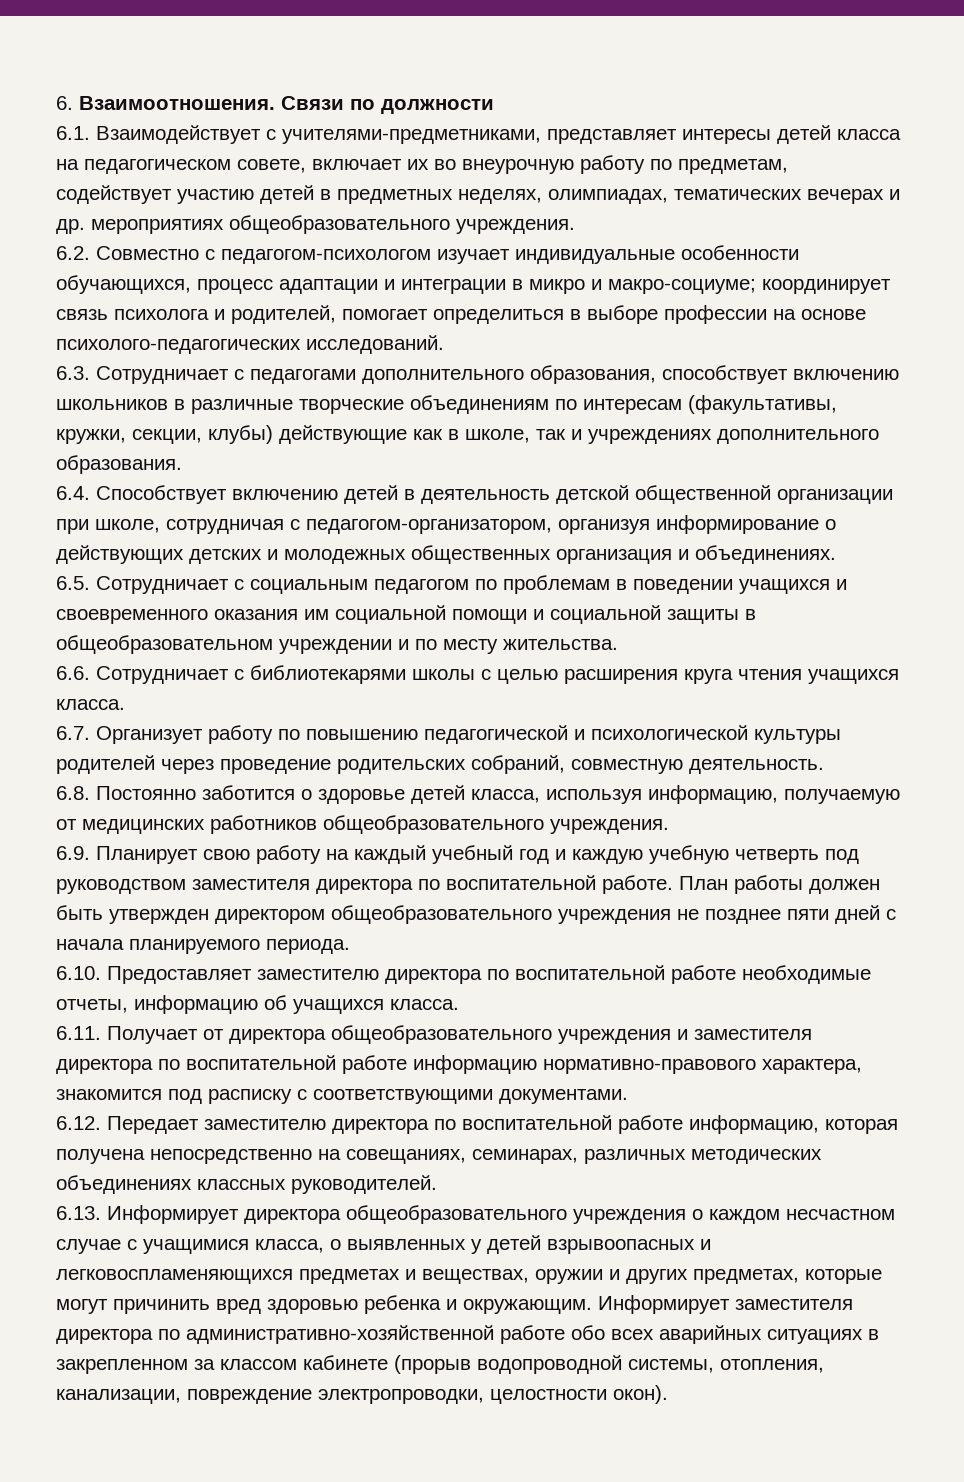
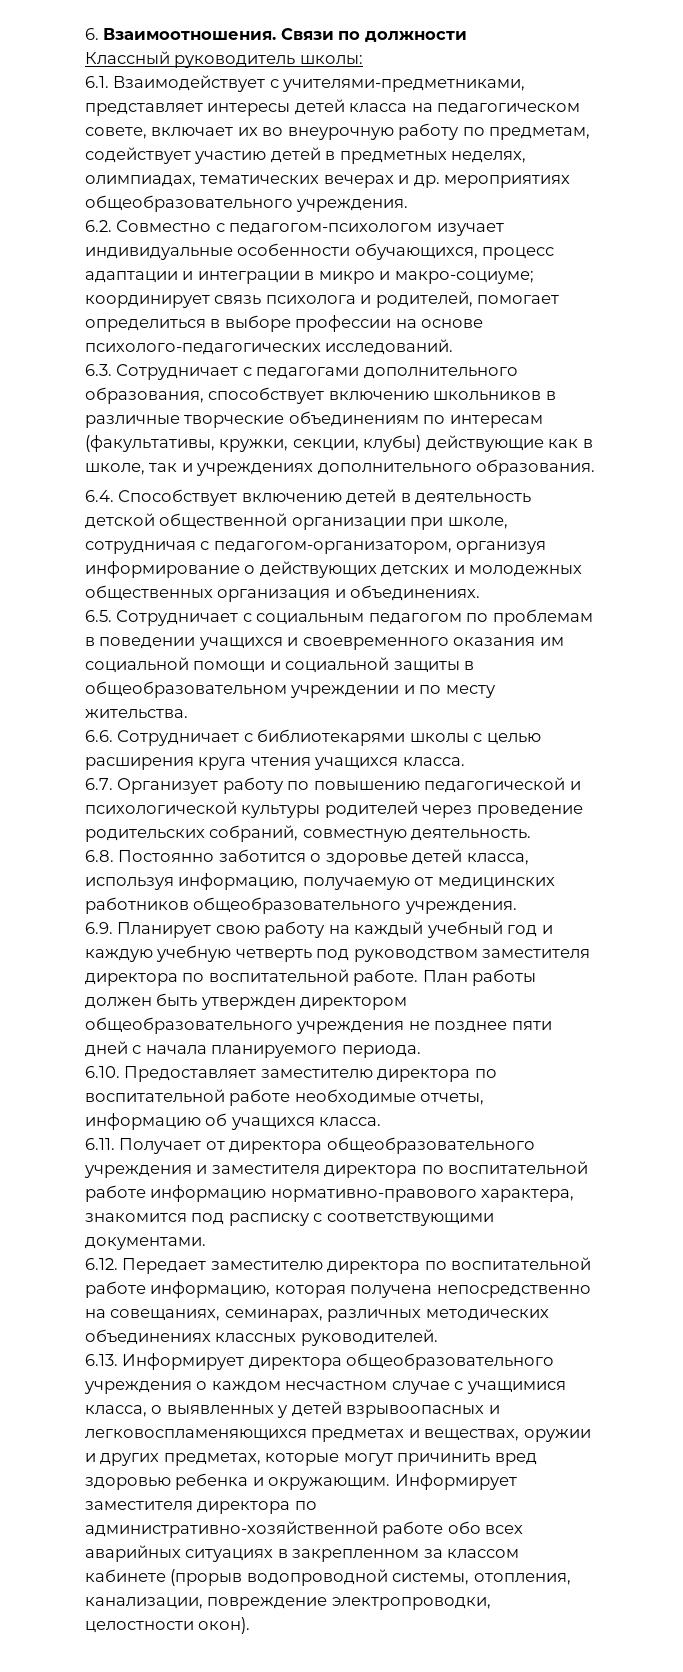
+ Классный руководитель школы:

